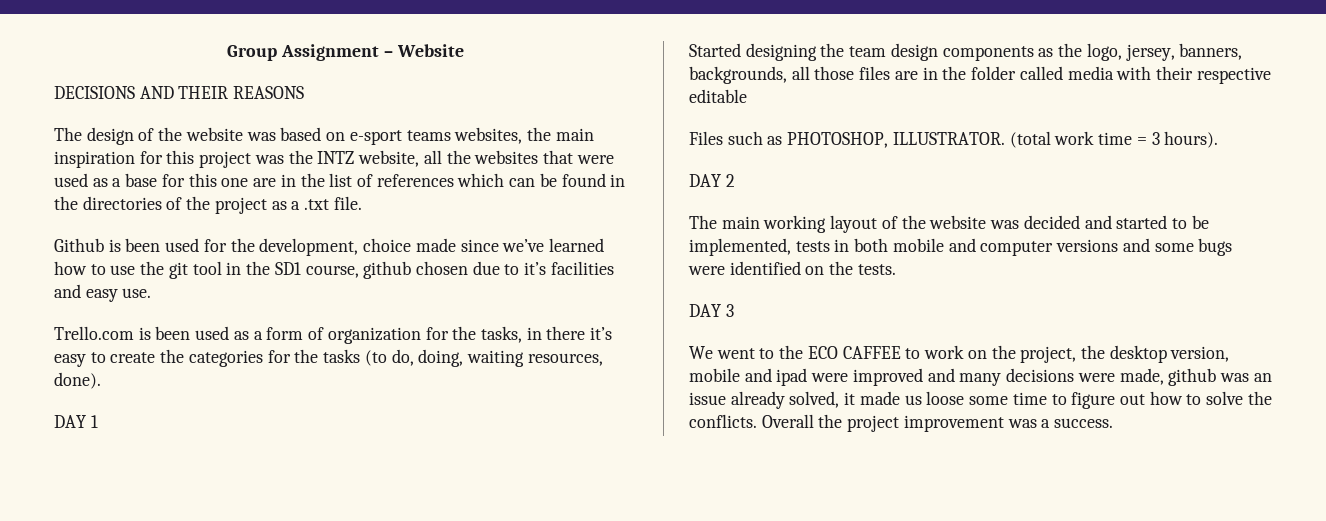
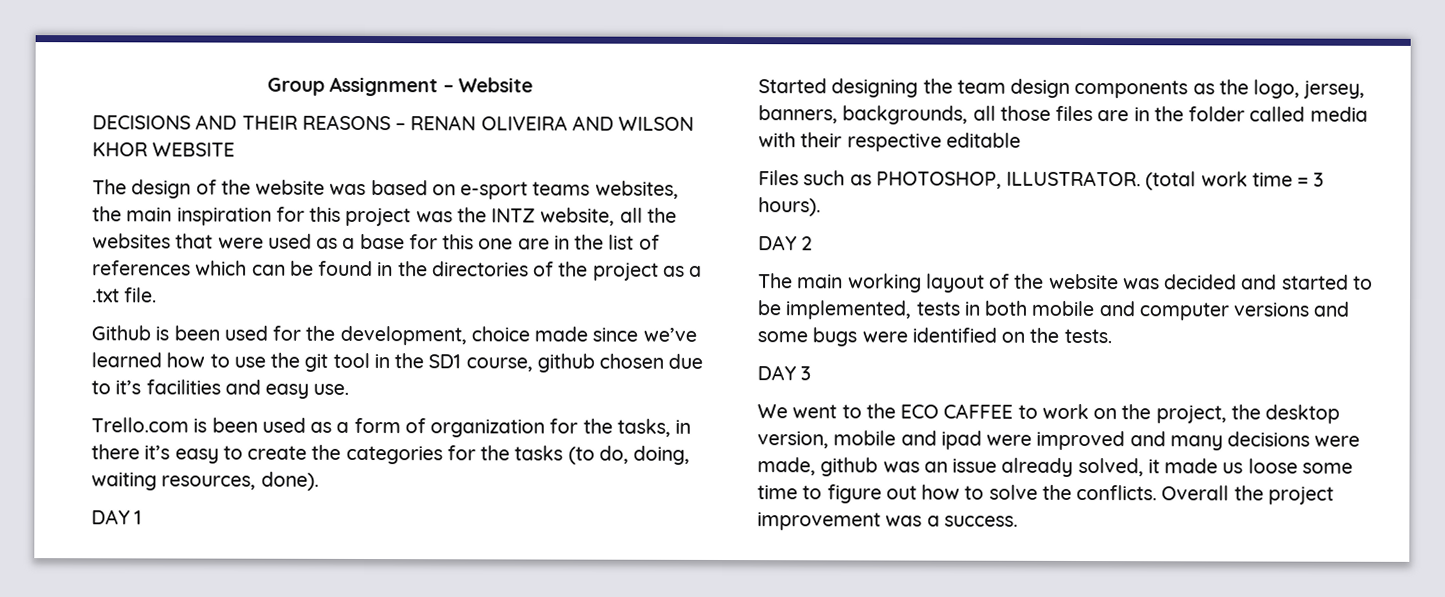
- DECISIONS AND THEIR REASONS
+ DECISIONS AND THEIR REASONS – RENAN OLIVEIRA AND WILSON KHOR WEBSITE

